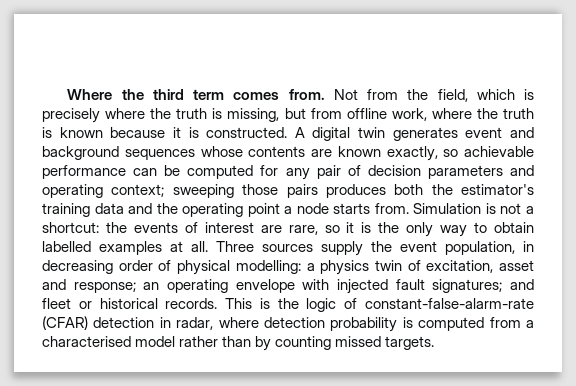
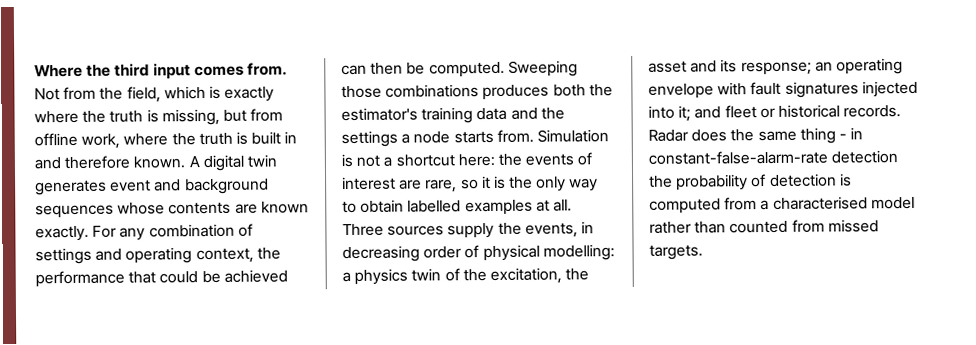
- Where the third term comes from.
+ Where the third input comes from.
- Not from the field, which is precisely where the truth is missing, but from offline work, where the truth is known because it is constructed.
+ Not from the field, which is exactly where the truth is missing, but from offline work, where the truth is built in and therefore known.
- A digital twin generates event and background sequences whose contents are known exactly, so achievable performance can be computed for any pair of decision parameters and operating context; sweeping those pairs produces both the estimator's training data and the operating point a node starts from.
+ A digital twin generates event and background sequences whose contents are known exactly. For any combination of settings and operating context, the performance that could be achieved can then be computed. Sweeping those combinations produces both the estimator's training data and the settings a node starts from.
- Simulation is not a shortcut: the events of interest are rare, so it is the only way to obtain labelled examples at all.
+ Simulation is not a shortcut here: the events of interest are rare, so it is the only way to obtain labelled examples at all.
- Three sources supply the event population, in decreasing order of physical modelling: a physics twin of excitation, asset and response; an operating envelope with injected fault signatures; and fleet or historical records.
+ Three sources supply the events, in decreasing order of physical modelling: a physics twin of the excitation, the asset and its response; an operating envelope with fault signatures injected into it; and fleet or historical records.
- This is the logic of constant-false-alarm-rate (CFAR) detection in radar, where detection probability is computed from a characterised model rather than by counting missed targets.
+ Radar does the same thing - in constant-false-alarm-rate detection the probability of detection is computed from a characterised model rather than counted from missed targets.

